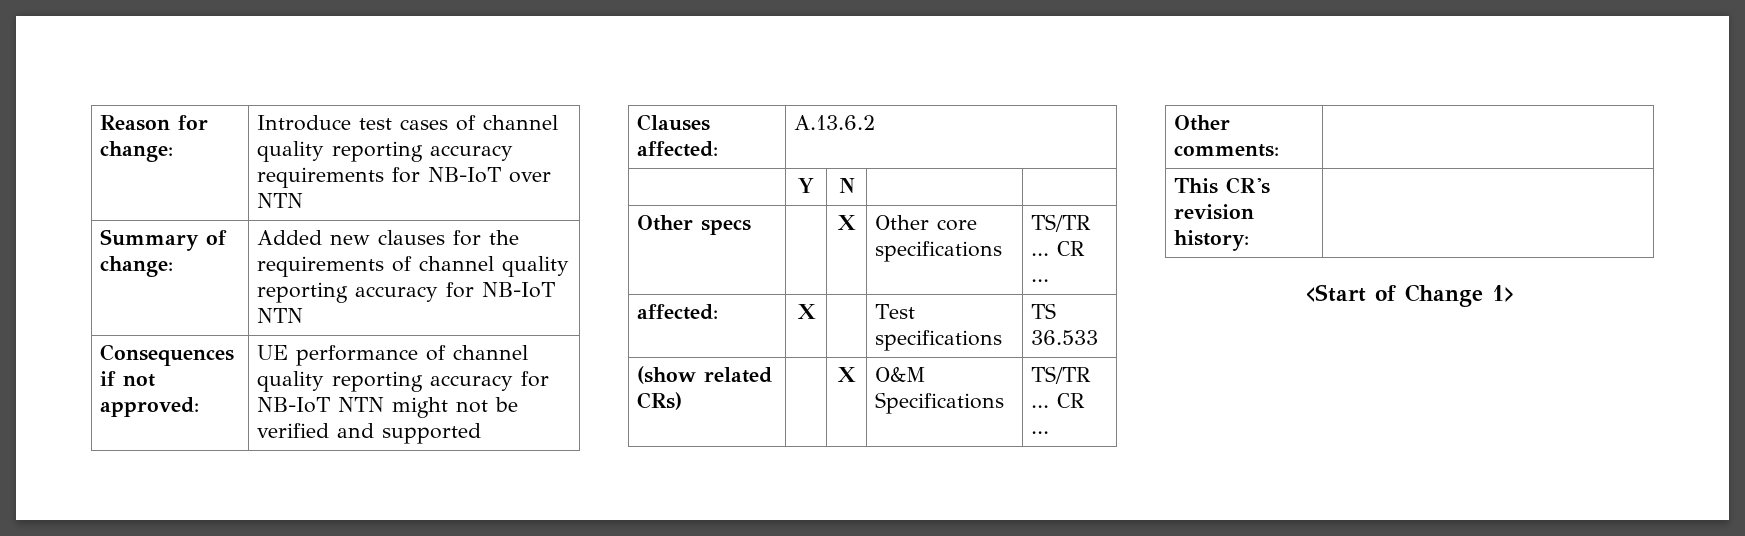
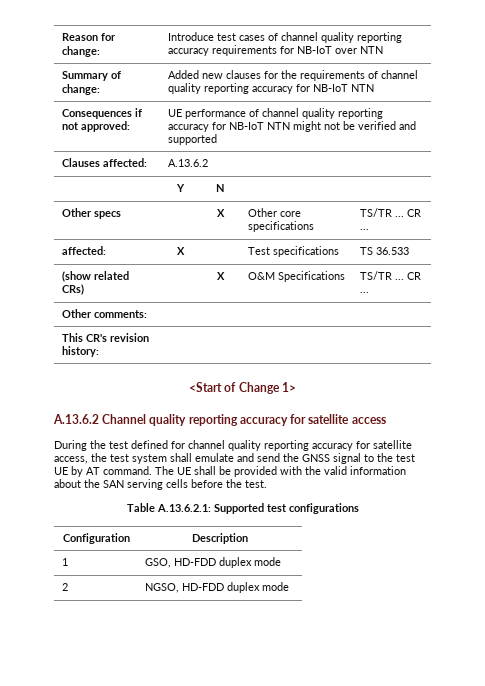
+ A.13.6.2 Channel quality reporting accuracy for satellite access
+ During the test defined for channel quality reporting accuracy for satellite access, the test system shall emulate and send the GNSS signal to the test UE by AT command. The UE shall be provided with the valid information about the SAN serving cells before the test.
+ Table A.13.6.2.1: Supported test configurations
+ Configuration | Description
+ 1 | GSO, HD-FDD duplex mode
+ 2 | NGSO, HD-FDD duplex mode

